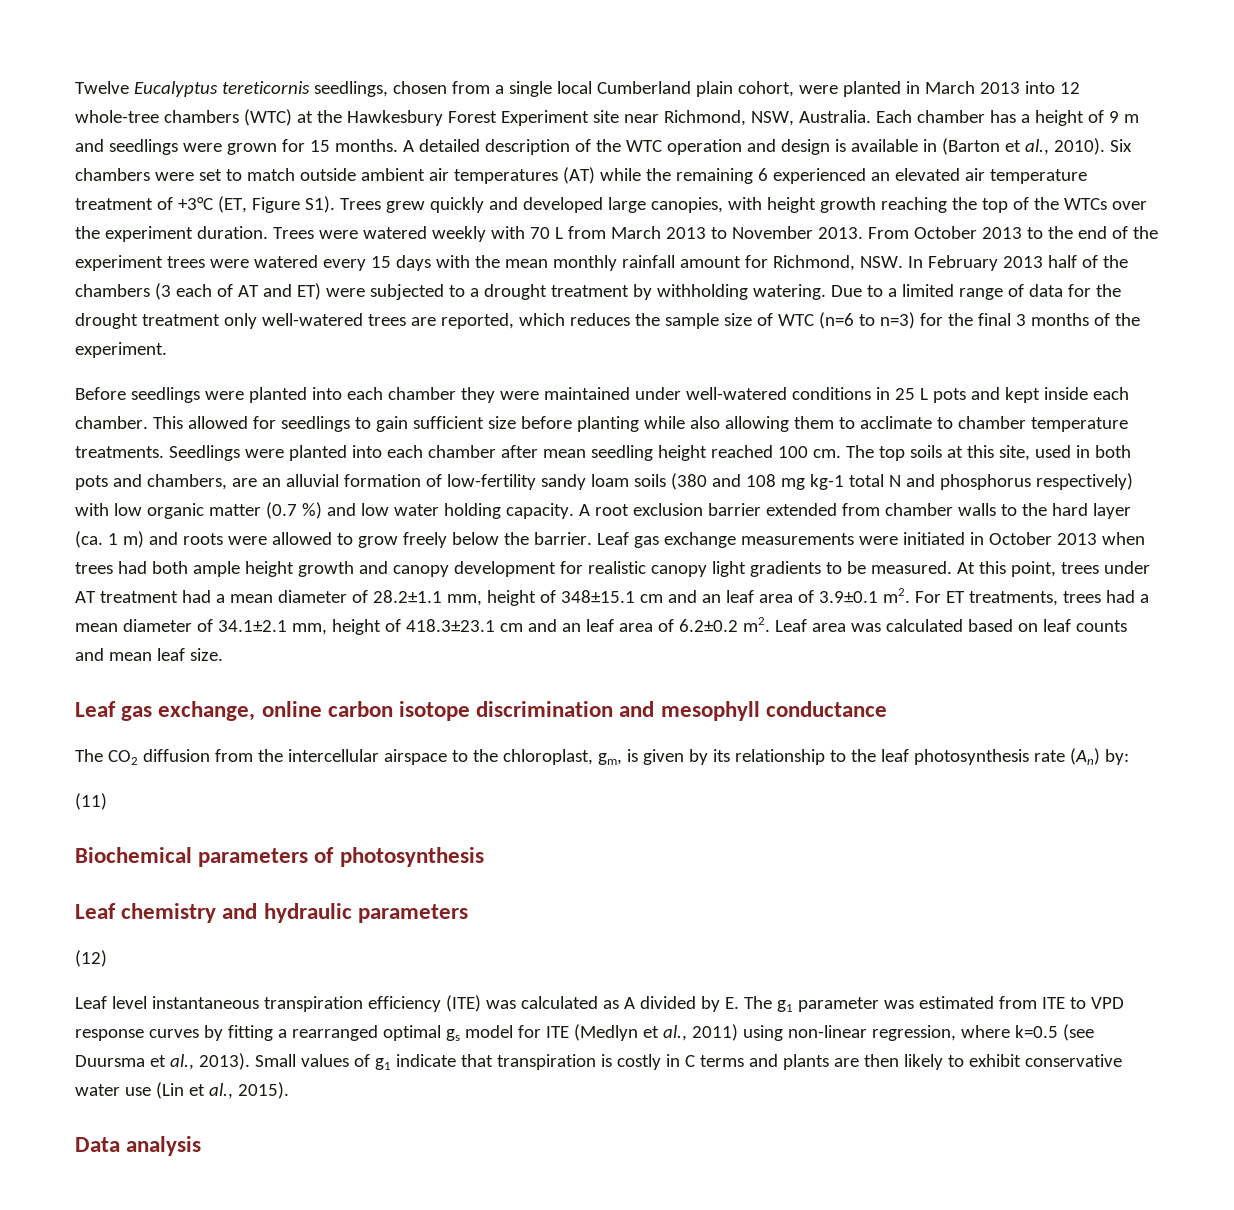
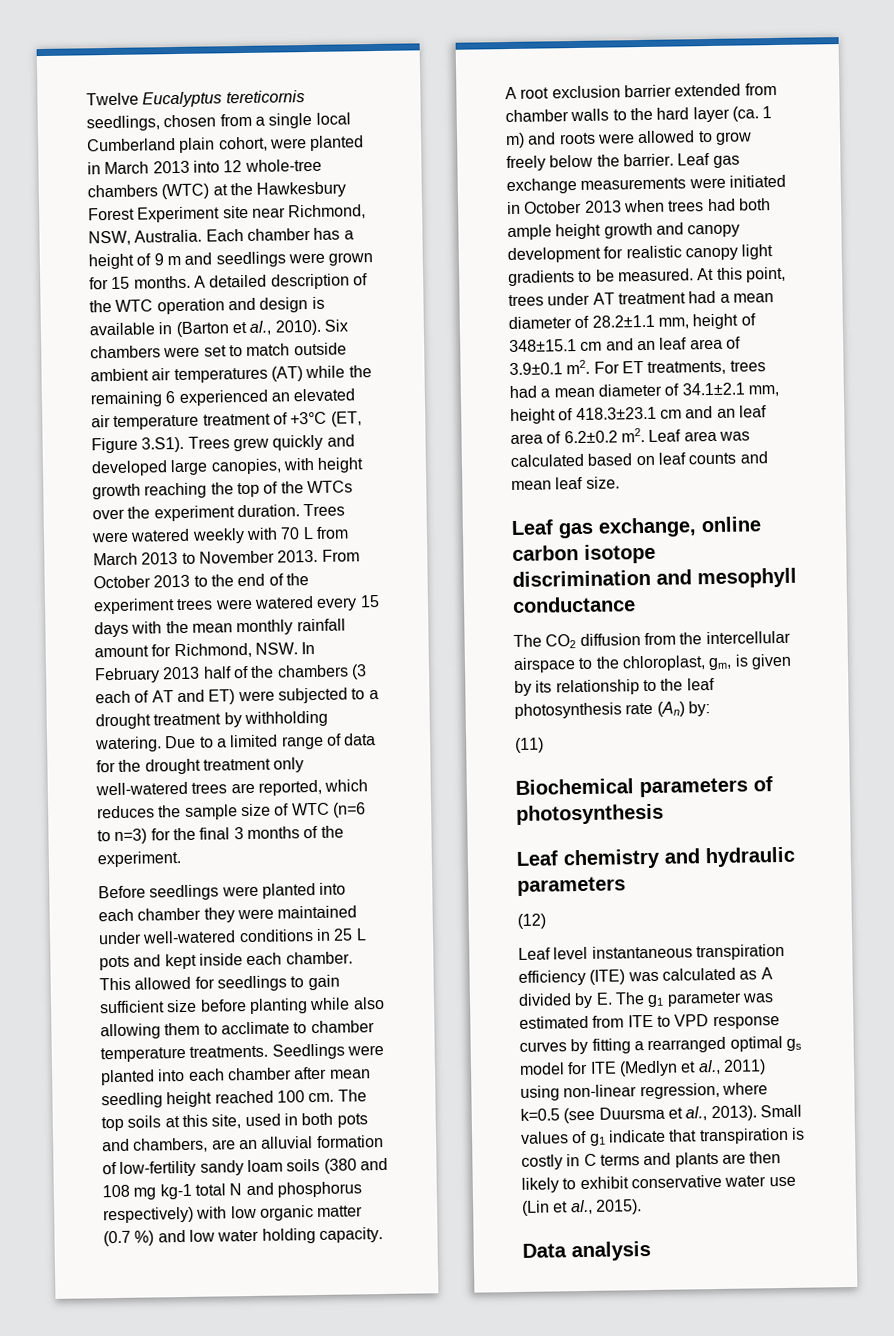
- Six chambers were set to match outside ambient air temperatures (AT) while the remaining 6 experienced an elevated air temperature treatment of +3°C (ET, Figure S1). Trees grew quickly and developed large canopies, with height growth reaching the top of the WTCs over the experiment duration.
+ Six chambers were set to match outside ambient air temperatures (AT) while the remaining 6 experienced an elevated air temperature treatment of +3°C (ET, Figure 3.S1). Trees grew quickly and developed large canopies, with height growth reaching the top of the WTCs over the experiment duration.

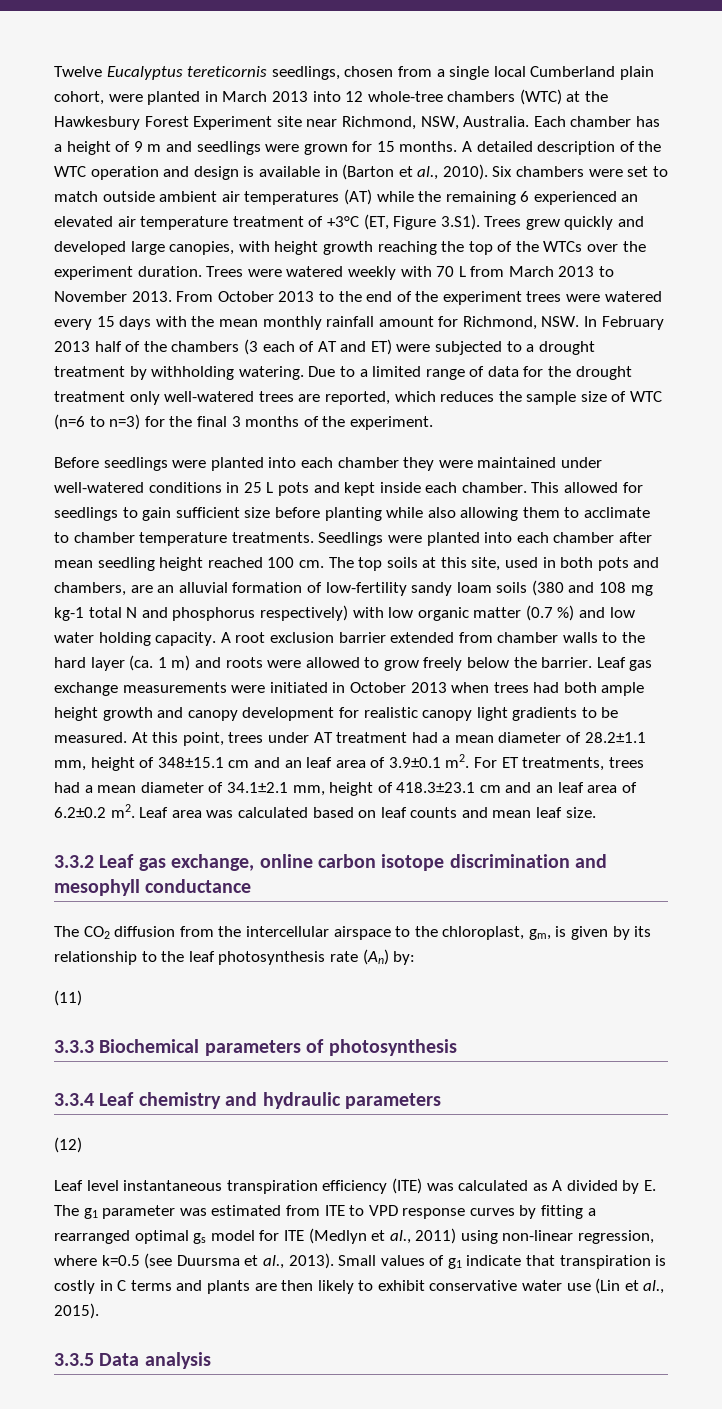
- Leaf gas exchange, online carbon isotope discrimination and mesophyll conductance
+ 3.3.2 Leaf gas exchange, online carbon isotope discrimination and mesophyll conductance
- Biochemical parameters of photosynthesis
+ 3.3.3 Biochemical parameters of photosynthesis
- Leaf chemistry and hydraulic parameters
+ 3.3.4 Leaf chemistry and hydraulic parameters
- Data analysis
+ 3.3.5 Data analysis

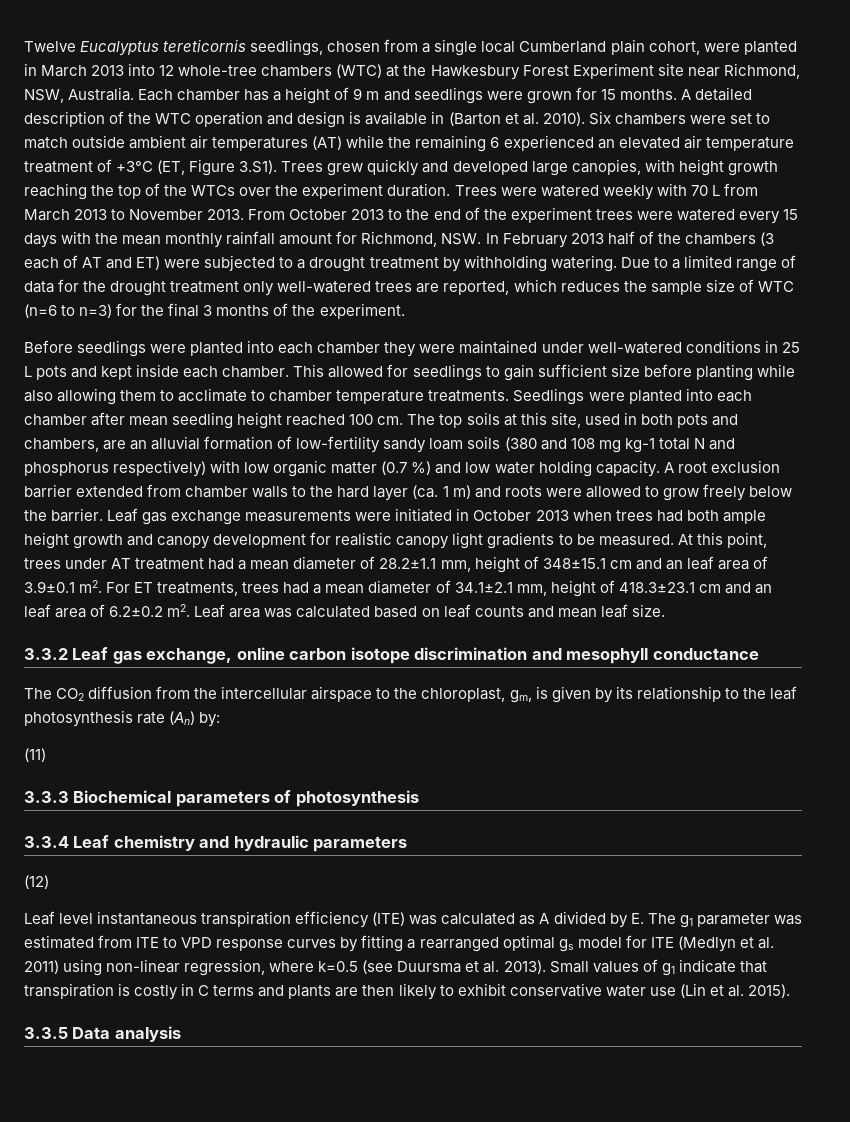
- A detailed description of the WTC operation and design is available in (Barton et al., 2010).
+ A detailed description of the WTC operation and design is available in (Barton et al. 2010).
- Leaf level instantaneous transpiration efficiency (ITE) was calculated as A divided by E. The g1 parameter was estimated from ITE to VPD response curves by fitting a rearranged optimal gs model for ITE (Medlyn et al., 2011) using non-linear regression, where k=0.5 (see Duursma et al., 2013).
+ Leaf level instantaneous transpiration efficiency (ITE) was calculated as A divided by E. The g1 parameter was estimated from ITE to VPD response curves by fitting a rearranged optimal gs model for ITE (Medlyn et al. 2011) using non-linear regression, where k=0.5 (see Duursma et al. 2013).
- Small values of g1 indicate that transpiration is costly in C terms and plants are then likely to exhibit conservative water use (Lin et al., 2015).
+ Small values of g1 indicate that transpiration is costly in C terms and plants are then likely to exhibit conservative water use (Lin et al. 2015).

